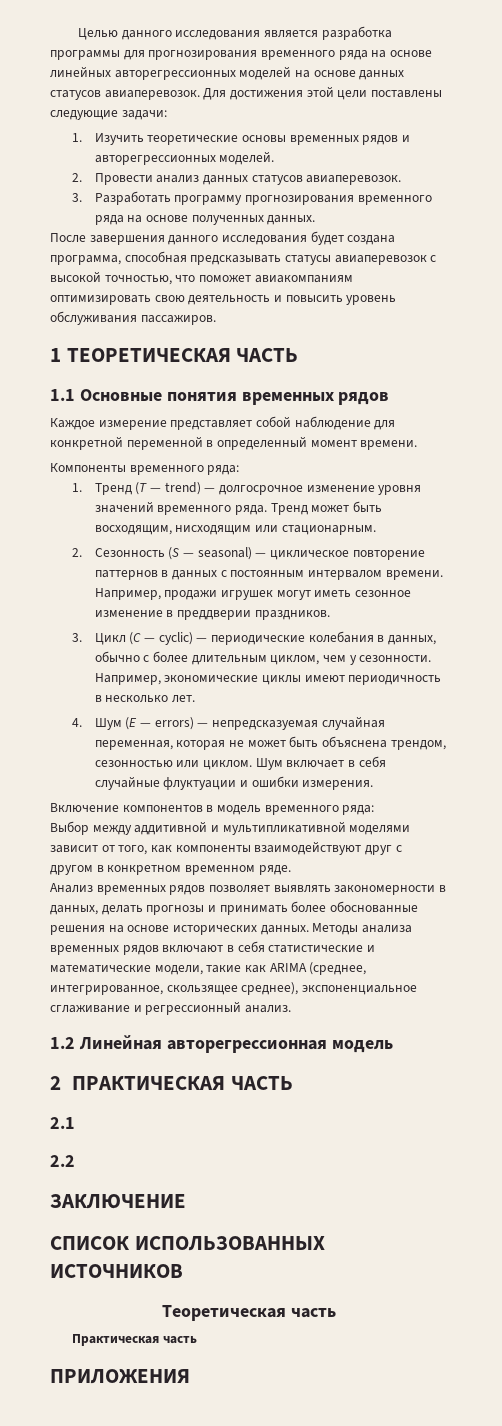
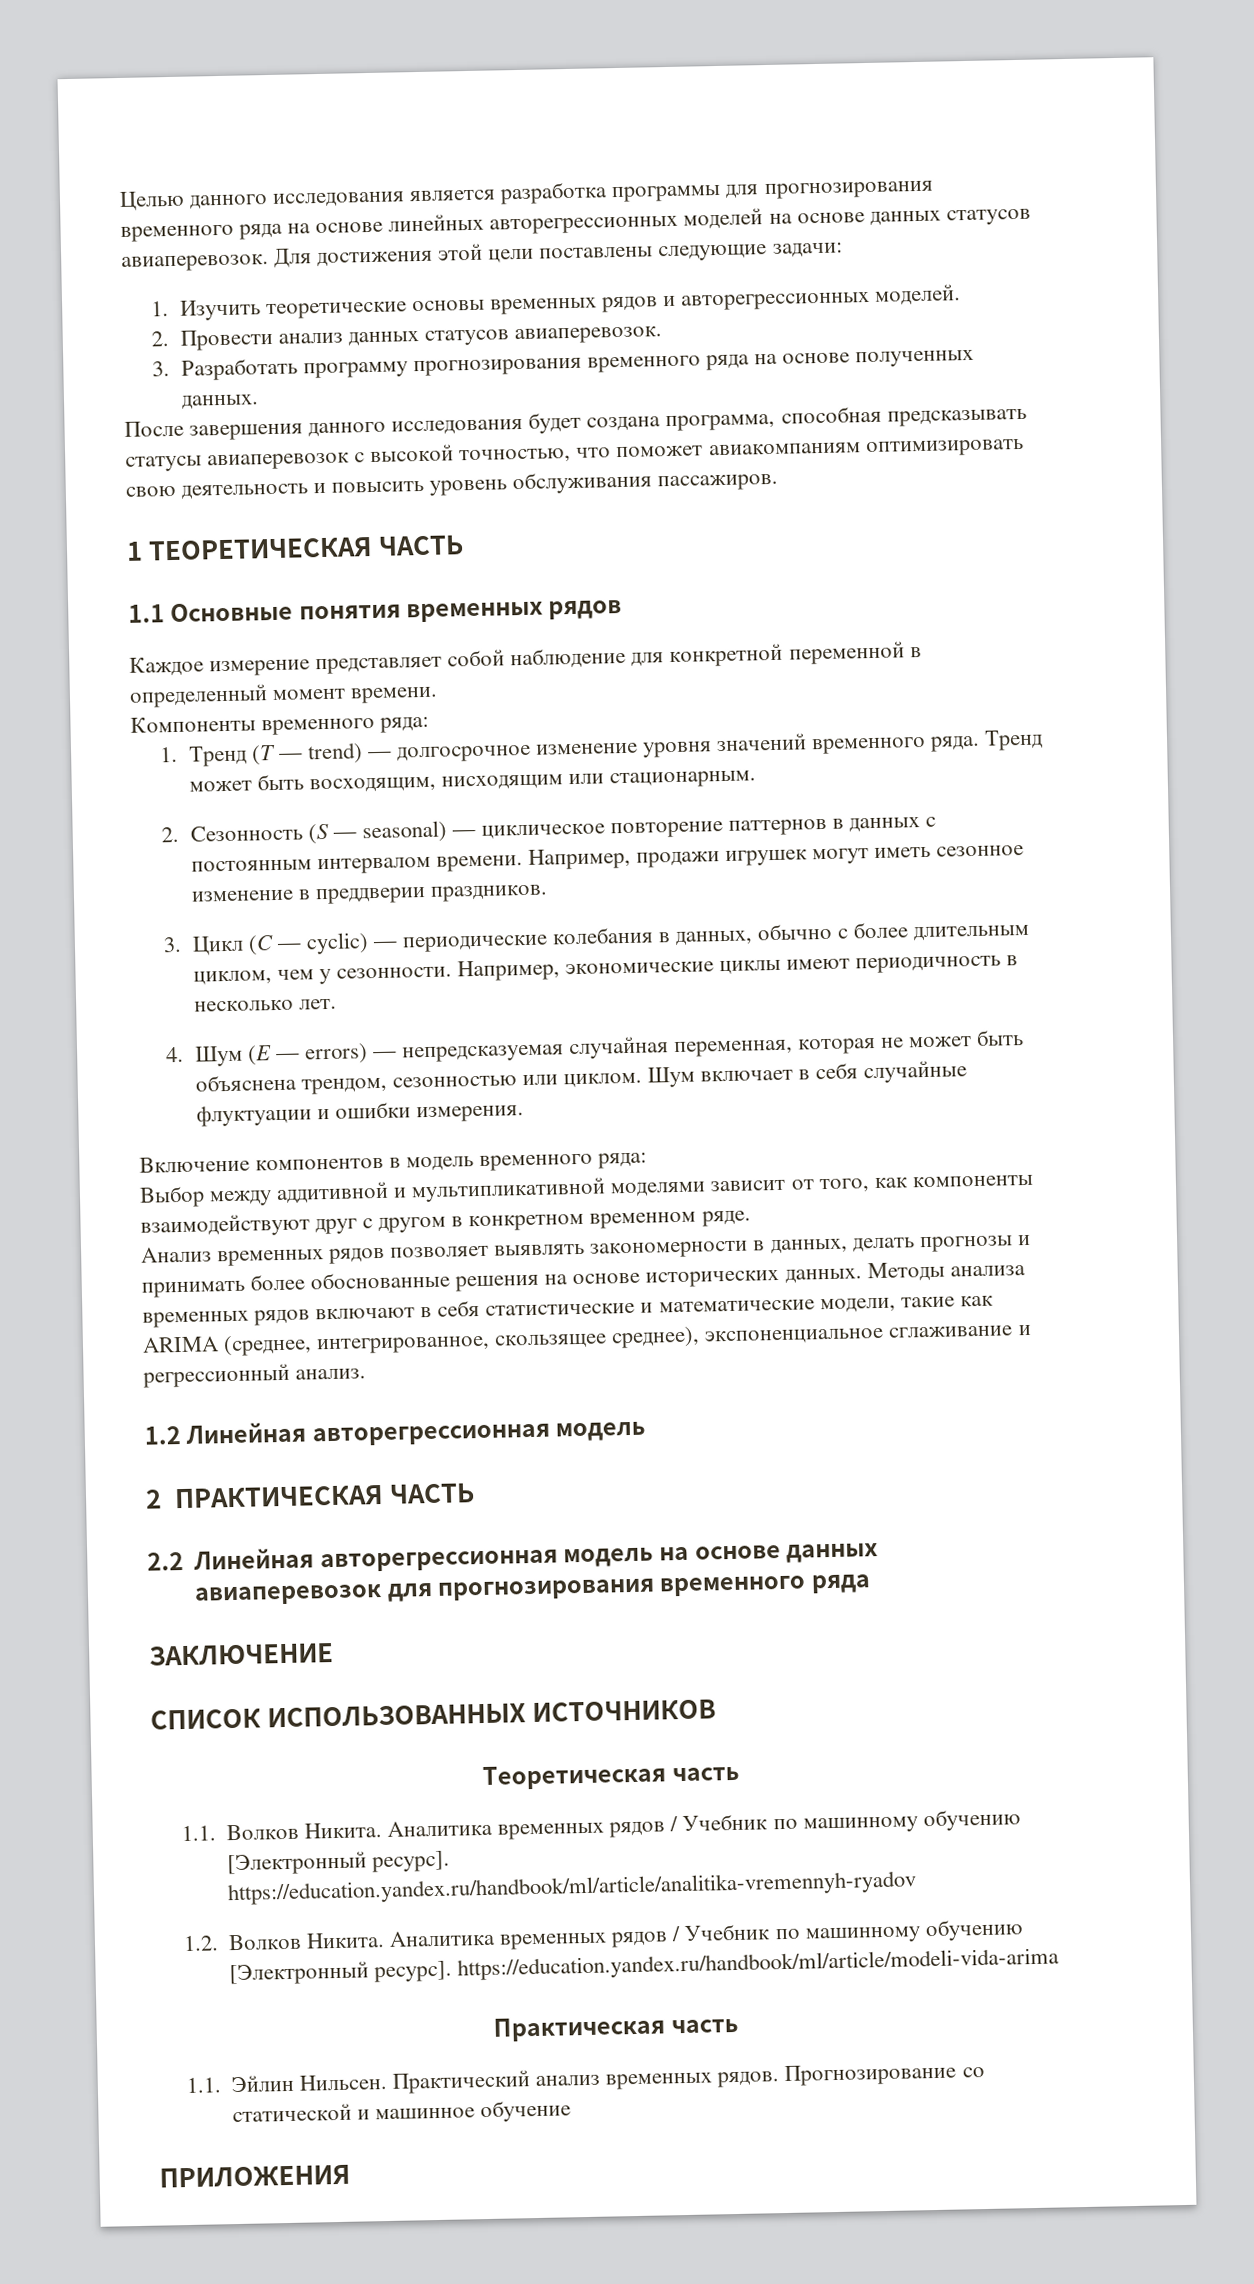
- 2.1
- 2.2
+ 2.2 Линейная авторегрессионная модель на основе данных авиаперевозок для прогнозирования временного ряда
+ 1.1. Волков Никита. Аналитика временных рядов / Учебник по машинному обучению [Электронный ресурс]. https://education.yandex.ru/handbook/ml/article/analitika-vremennyh-ryadov
+ 1.2. Волков Никита. Аналитика временных рядов / Учебник по машинному обучению [Электронный ресурс]. https://education.yandex.ru/handbook/ml/article/modeli-vida-arima
  Практическая часть
+ 1.1. Эйлин Нильсен. Практический анализ временных рядов. Прогнозирование со статической и машинное обучение

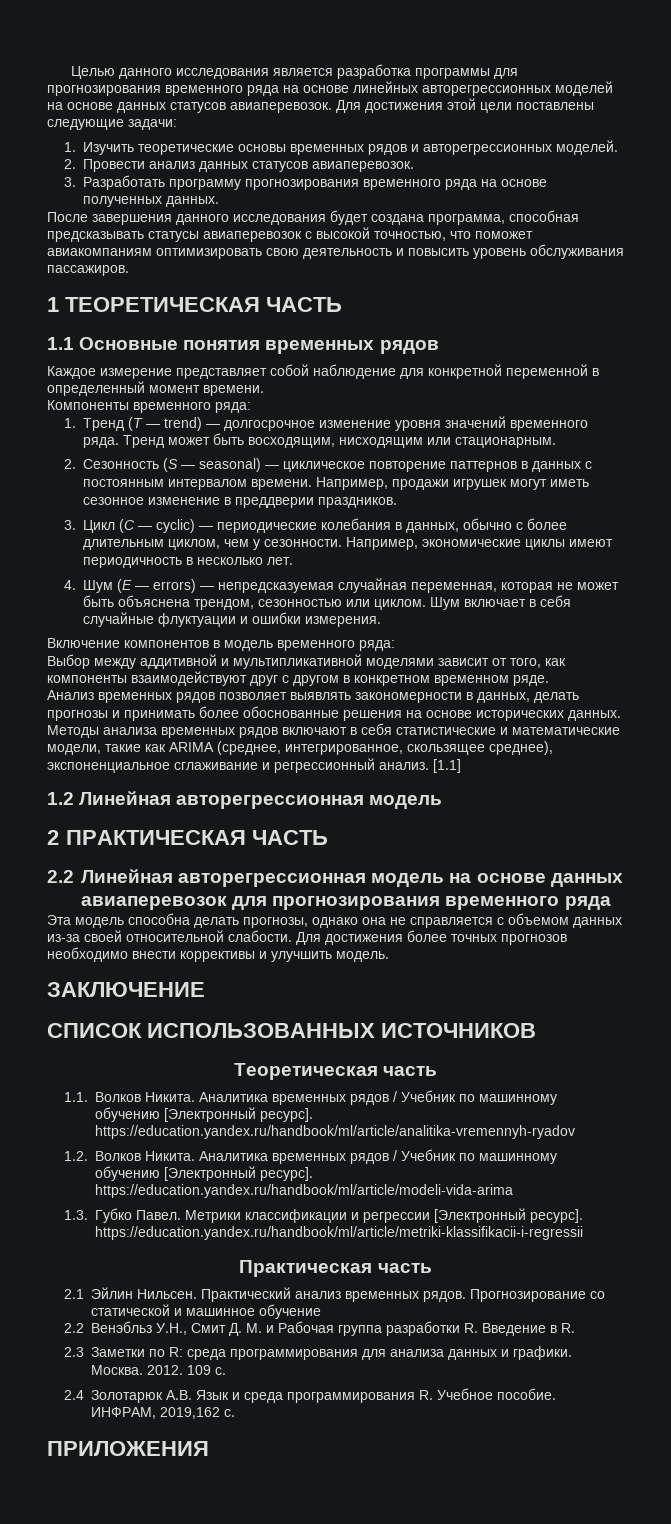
+ [1.1]
+ Эта модель способна делать прогнозы, однако она не справляется с объемом данных из-за своей относительной слабости. Для достижения более точных прогнозов необходимо внести коррективы и улучшить модель.
+ 1.3. Губко Павел. Метрики классификации и регрессии [Электронный ресурс]. https://education.yandex.ru/handbook/ml/article/metriki-klassifikacii-i-regressii
- 1.1. Эйлин Нильсен.
+ 2.1 Эйлин Нильсен.
+ 2.2 Венэбльз У.Н., Смит Д. М. и Рабочая группа разработки R. Введение в R.
+ 2.3 Заметки по R: среда программирования для анализа данных и графики. Москва. 2012. 109 с.
+ 2.4 Золотарюк А.В. Язык и среда программирования R. Учебное пособие. ИНФРАМ, 2019,162 с.

